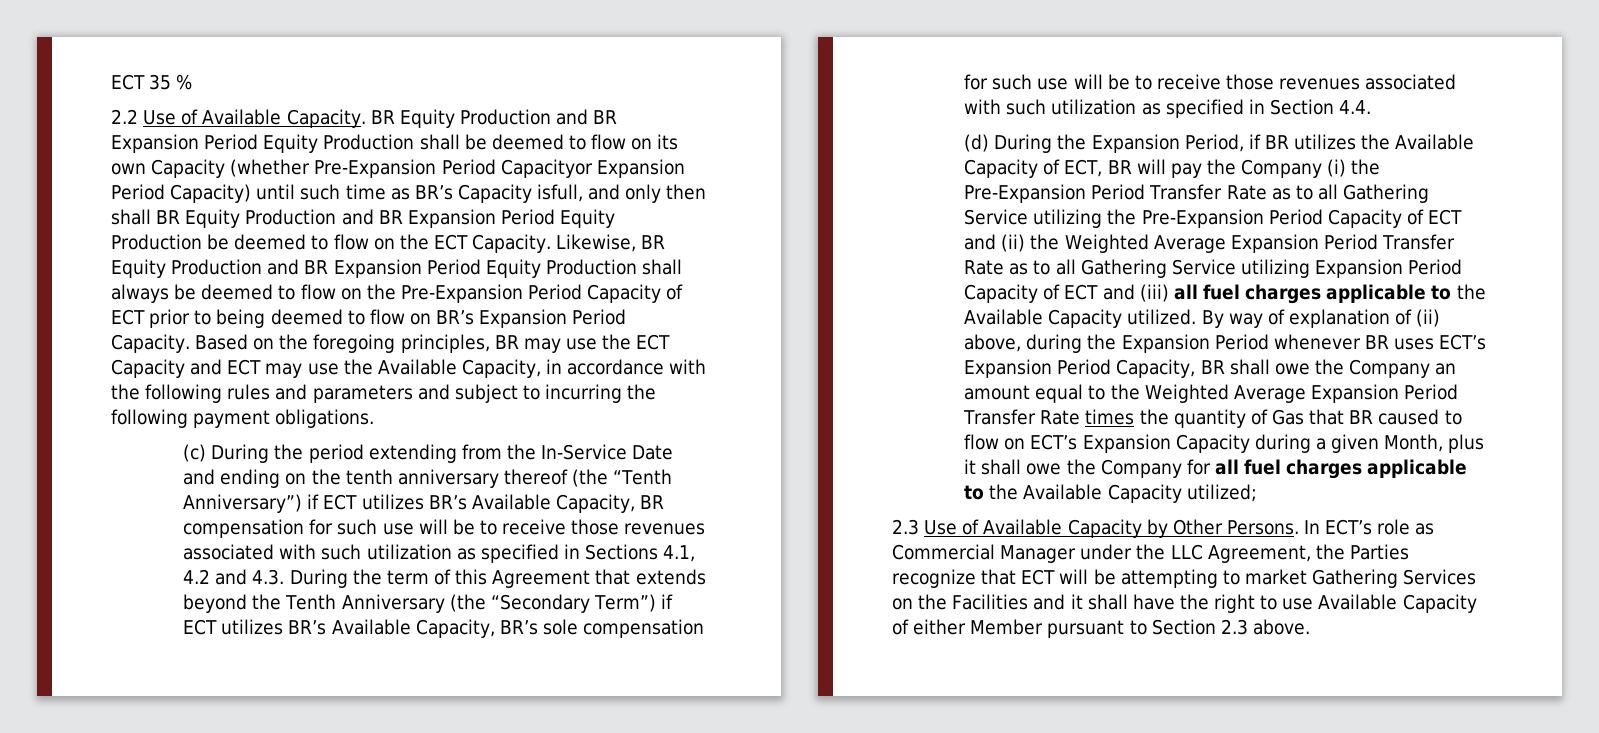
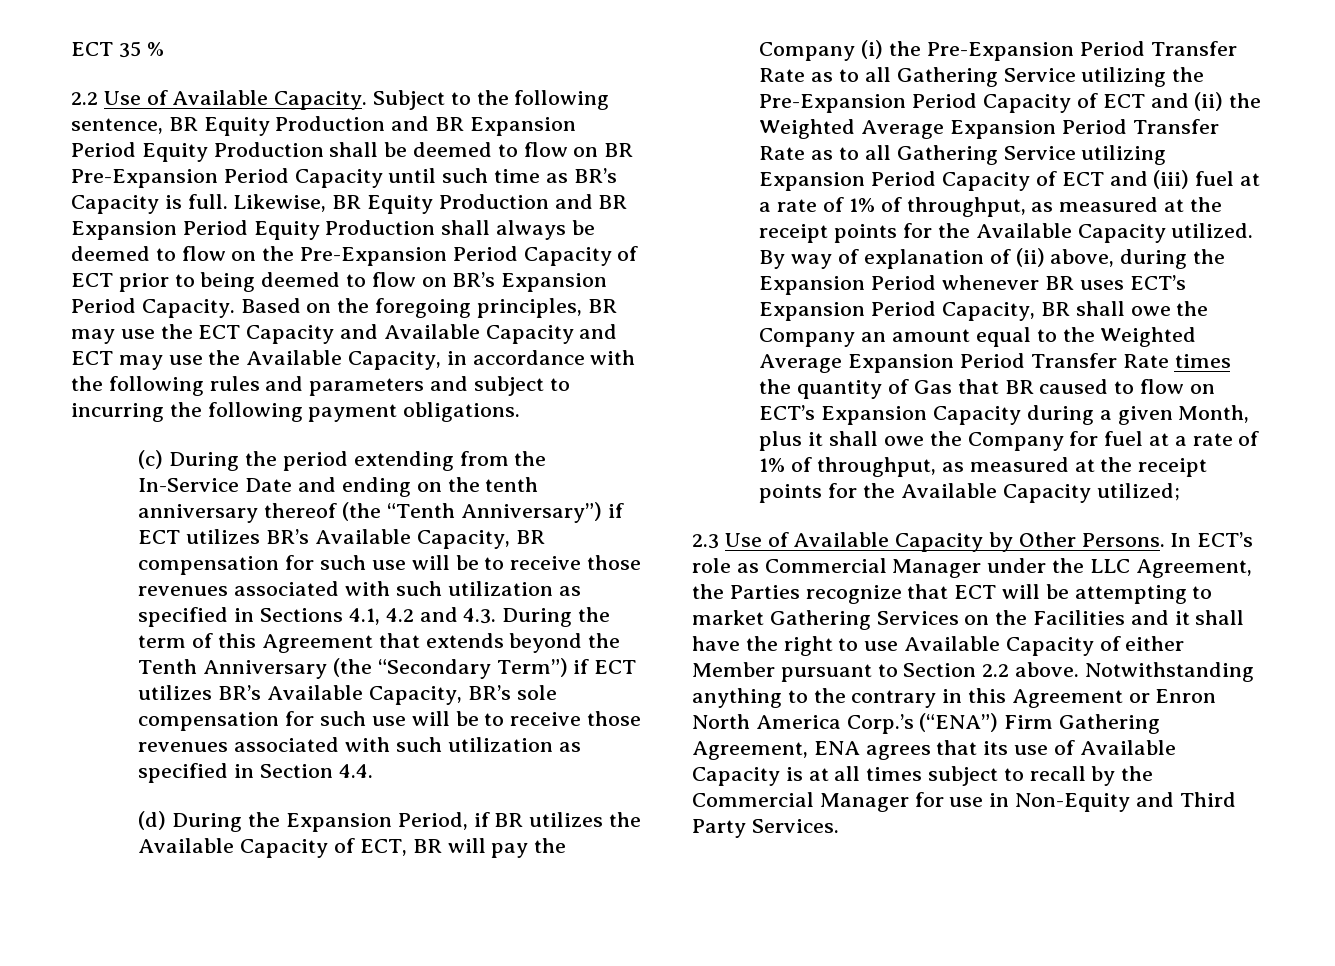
- BR Equity Production and BR Expansion Period Equity Production shall be deemed to flow on its own Capacity (whether Pre-Expansion Period Capacityor Expansion Period Capacity) until such time as BR’s Capacity isfull, and only then shall BR Equity Production and BR Expansion Period Equity Production be deemed to flow on the ECT Capacity.
+ Subject to the following sentence, BR Equity Production and BR Expansion Period Equity Production shall be deemed to flow on BR Pre-Expansion Period Capacity until such time as BR’s Capacity is full.
- Based on the foregoing principles, BR may use the ECT Capacity and ECT may use the Available Capacity, in accordance with the following rules and parameters and subject to incurring the following payment obligations.
+ Based on the foregoing principles, BR may use the ECT Capacity and Available Capacity and ECT may use the Available Capacity, in accordance with the following rules and parameters and subject to incurring the following payment obligations.
- (d) During the Expansion Period, if BR utilizes the Available Capacity of ECT, BR will pay the Company (i) the Pre-Expansion Period Transfer Rate as to all Gathering Service utilizing the Pre-Expansion Period Capacity of ECT and (ii) the Weighted Average Expansion Period Transfer Rate as to all Gathering Service utilizing Expansion Period Capacity of ECT and (iii) all fuel charges applicable to the Available Capacity utilized.
+ (d) During the Expansion Period, if BR utilizes the Available Capacity of ECT, BR will pay the Company (i) the Pre-Expansion Period Transfer Rate as to all Gathering Service utilizing the Pre-Expansion Period Capacity of ECT and (ii) the Weighted Average Expansion Period Transfer Rate as to all Gathering Service utilizing Expansion Period Capacity of ECT and (iii) fuel at a rate of 1% of throughput, as measured at the receipt points for the Available Capacity utilized.
- By way of explanation of (ii) above, during the Expansion Period whenever BR uses ECT’s Expansion Period Capacity, BR shall owe the Company an amount equal to the Weighted Average Expansion Period Transfer Rate times the quantity of Gas that BR caused to flow on ECT’s Expansion Capacity during a given Month, plus it shall owe the Company for all fuel charges applicable to the Available Capacity utilized;
+ By way of explanation of (ii) above, during the Expansion Period whenever BR uses ECT’s Expansion Period Capacity, BR shall owe the Company an amount equal to the Weighted Average Expansion Period Transfer Rate times the quantity of Gas that BR caused to flow on ECT’s Expansion Capacity during a given Month, plus it shall owe the Company for fuel at a rate of 1% of throughput, as measured at the receipt points for the Available Capacity utilized;
- In ECT’s role as Commercial Manager under the LLC Agreement, the Parties recognize that ECT will be attempting to market Gathering Services on the Facilities and it shall have the right to use Available Capacity of either Member pursuant to Section 2.3 above.
+ In ECT’s role as Commercial Manager under the LLC Agreement, the Parties recognize that ECT will be attempting to market Gathering Services on the Facilities and it shall have the right to use Available Capacity of either Member pursuant to Section 2.2 above. Notwithstanding anything to the contrary in this Agreement or Enron North America Corp.’s (“ENA”) Firm Gathering Agreement, ENA agrees that its use of Available Capacity is at all times subject to recall by the Commercial Manager for use in Non-Equity and Third Party Services.

